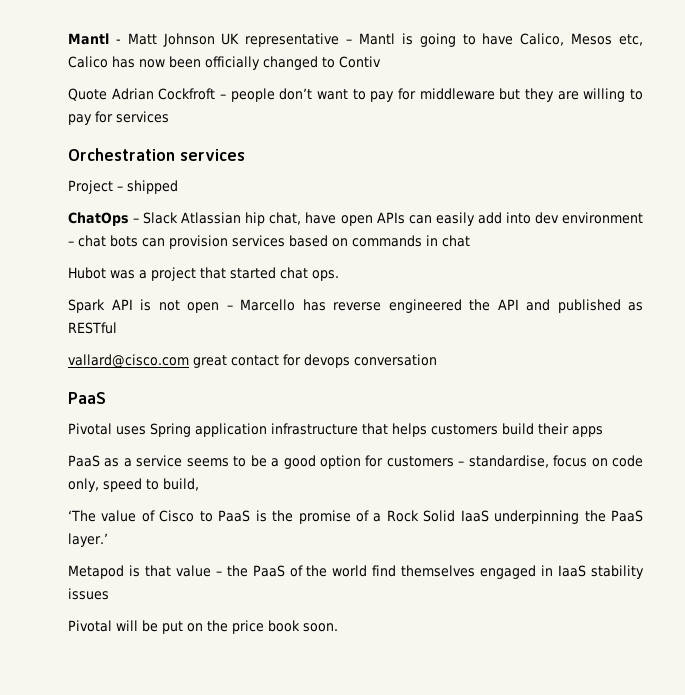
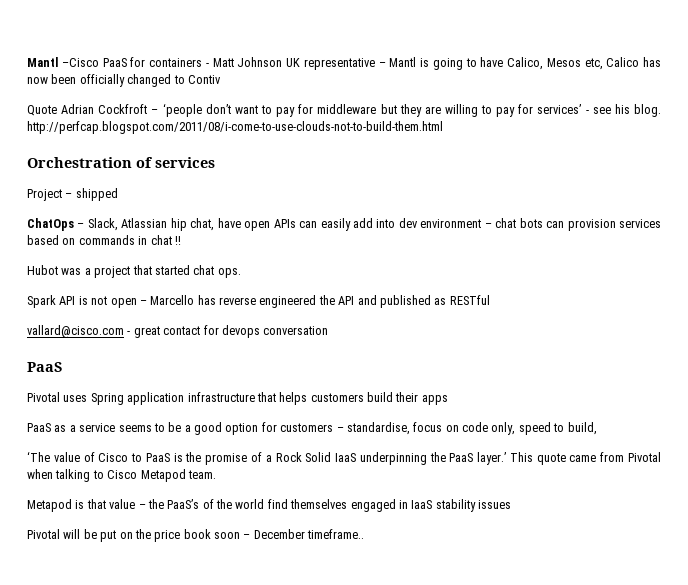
- Mantl - Matt Johnson UK representative – Mantl is going to have Calico, Mesos etc, Calico has now been officially changed to Contiv
+ Mantl –Cisco PaaS for containers - Matt Johnson UK representative – Mantl is going to have Calico, Mesos etc, Calico has now been officially changed to Contiv
- Quote Adrian Cockfroft – people don’t want to pay for middleware but they are willing to pay for services
+ Quote Adrian Cockfroft – ‘people don’t want to pay for middleware but they are willing to pay for services’ - see his blog. http://perfcap.blogspot.com/2011/08/i-come-to-use-clouds-not-to-build-them.html
- Orchestration services
+ Orchestration of services
- ChatOps – Slack Atlassian hip chat, have open APIs can easily add into dev environment – chat bots can provision services based on commands in chat
+ ChatOps – Slack, Atlassian hip chat, have open APIs can easily add into dev environment – chat bots can provision services based on commands in chat !!
- vallard@cisco.com great contact for devops conversation
+ vallard@cisco.com - great contact for devops conversation
+ This quote came from Pivotal when talking to Cisco Metapod team.
- Metapod is that value – the PaaS of the world find themselves engaged in IaaS stability issues
+ Metapod is that value – the PaaS’s of the world find themselves engaged in IaaS stability issues
- Pivotal will be put on the price book soon.
+ Pivotal will be put on the price book soon – December timeframe..

